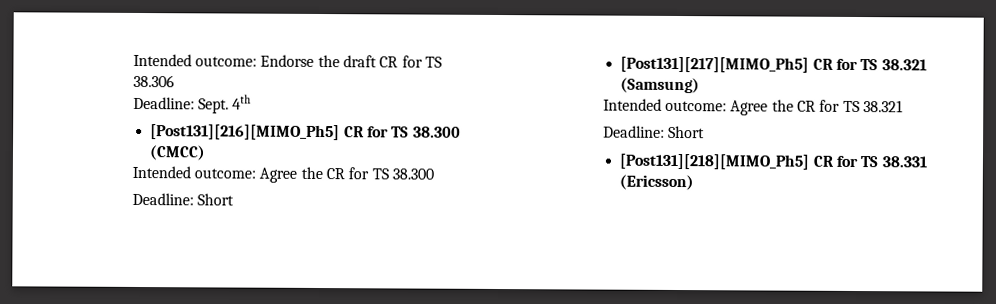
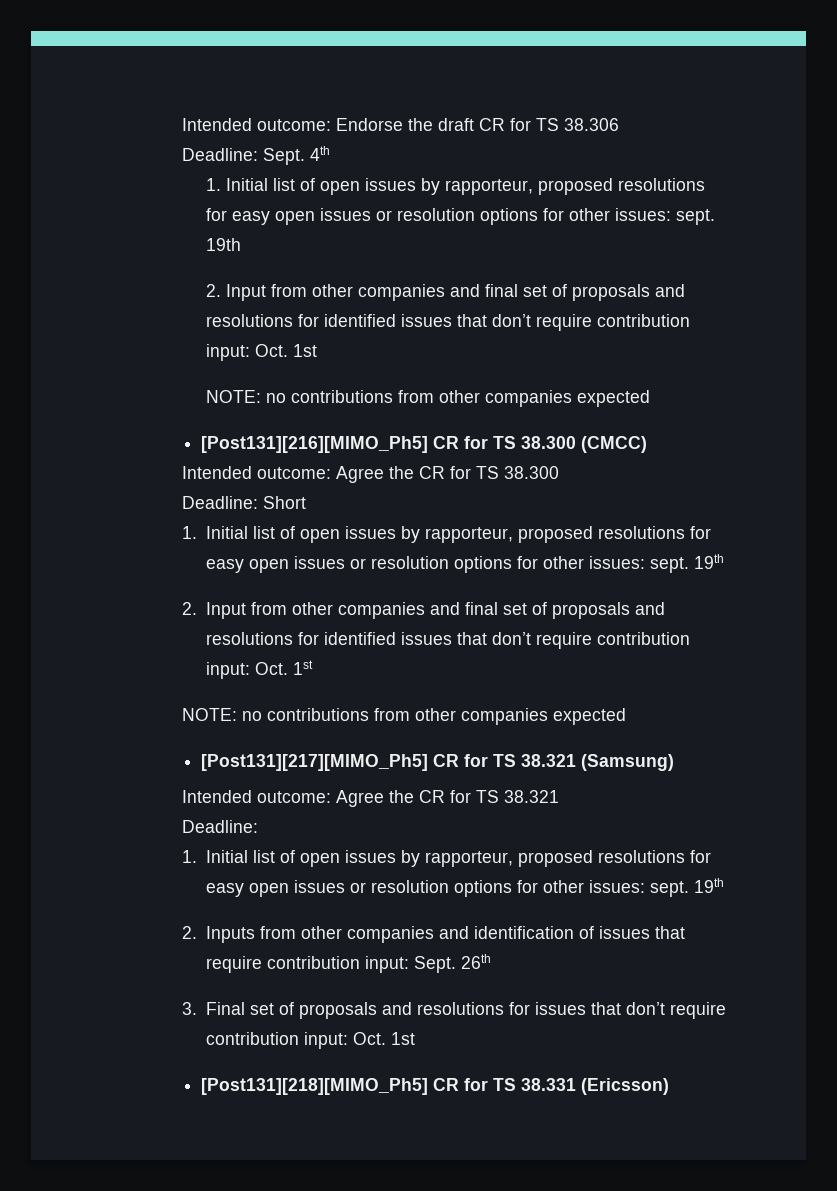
  4th
+ 1. Initial list of open issues by rapporteur, proposed resolutions for easy open issues or resolution options for other issues: sept. 19th
+ 2. Input from other companies and final set of proposals and resolutions for identified issues that don’t require contribution input: Oct. 1st
+ NOTE: no contributions from other companies expected
  Intended outcome: Agree the CR for TS 38.300
  Deadline: Short
+ 1. Initial list of open issues by rapporteur, proposed resolutions for easy open issues or resolution options for other issues: sept. 19th
+ 2. Input from other companies and final set of proposals and resolutions for identified issues that don’t require contribution input: Oct. 1st
+ NOTE: no contributions from other companies expected
  Intended outcome: Agree the CR for TS 38.321
- Deadline: Short
+ Deadline:
+ 1. Initial list of open issues by rapporteur, proposed resolutions for easy open issues or resolution options for other issues: sept. 19th
+ 2. Inputs from other companies and identification of issues that require contribution input: Sept. 26th
+ 3. Final set of proposals and resolutions for issues that don’t require contribution input: Oct. 1st

